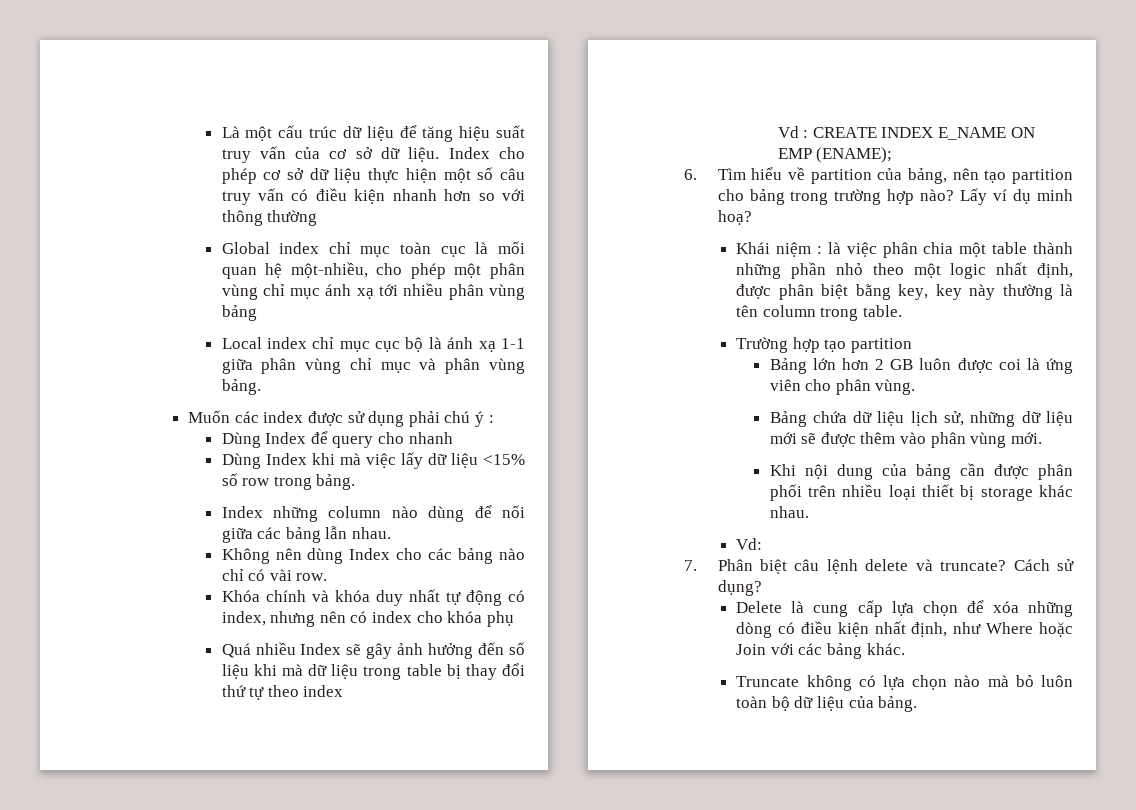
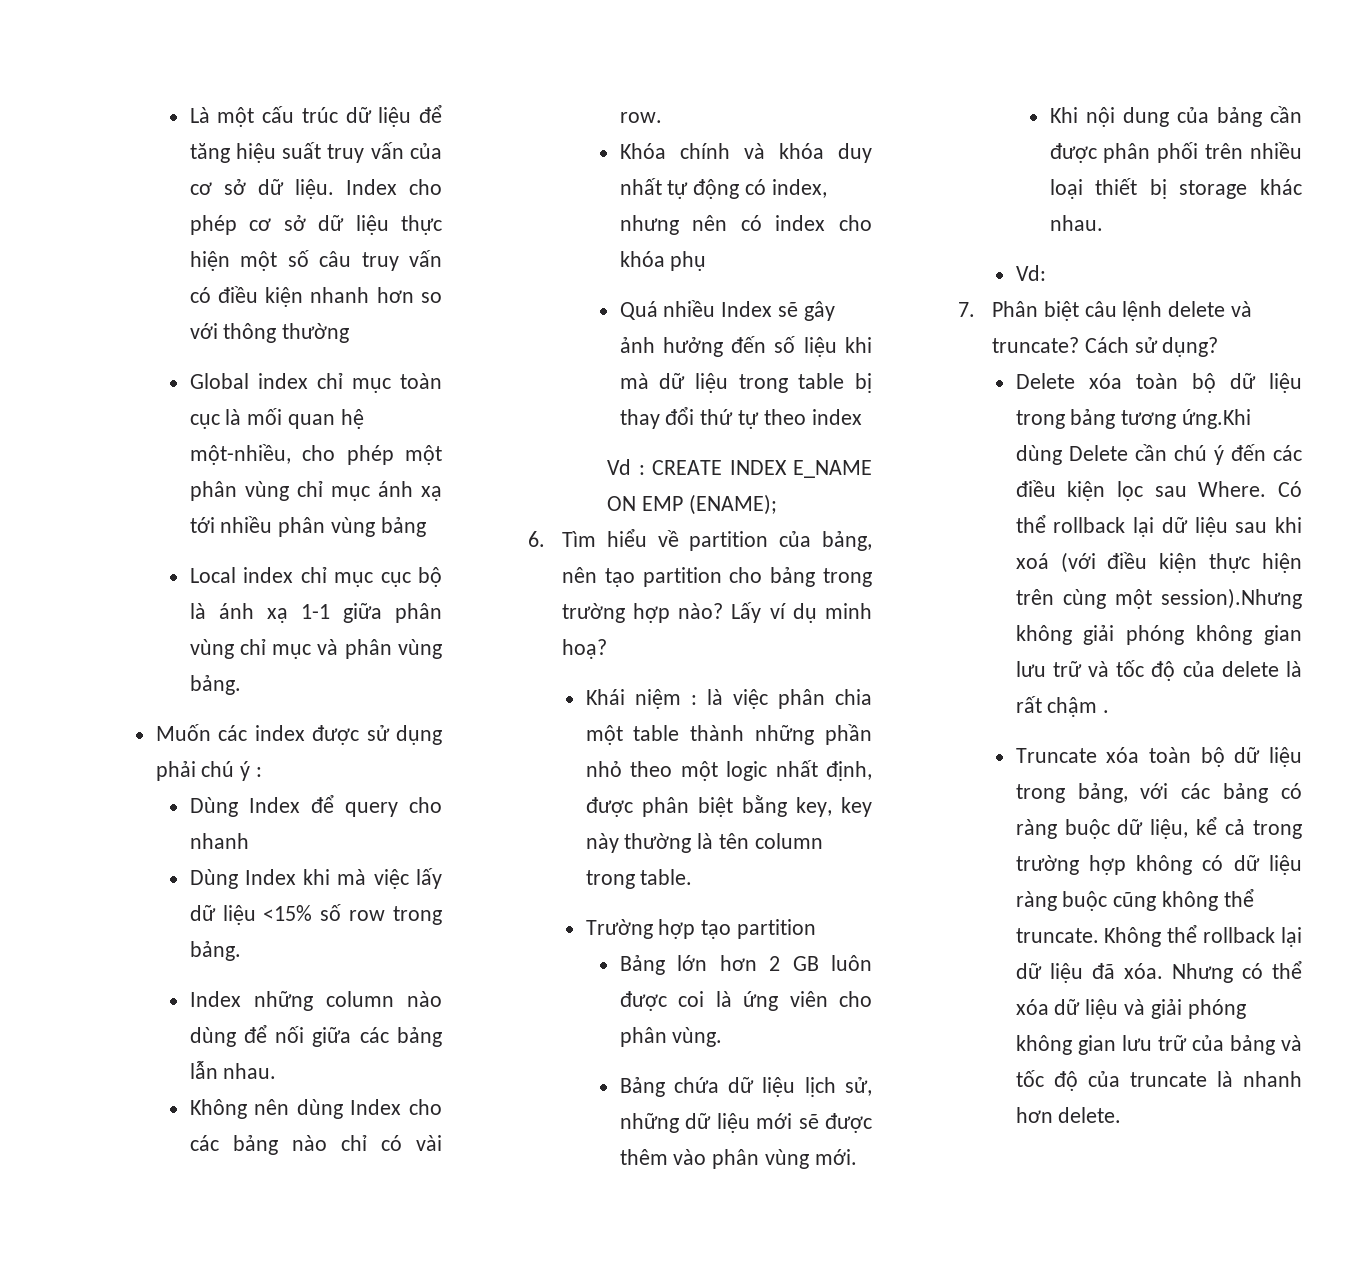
- Delete là cung cấp lựa chọn để xóa những dòng có điều kiện nhất định, như Where hoặc Join với các bảng khác.
- Truncate không có lựa chọn nào mà bỏ luôn toàn bộ dữ liệu của bảng.
+ Delete xóa toàn bộ dữ liệu trong bảng tương ứng.Khi dùng Delete cần chú ý đến các điều kiện lọc sau Where. Có thể rollback lại dữ liệu sau khi xoá (với điều kiện thực hiện trên cùng một session).Nhưng không giải phóng không gian lưu trữ và tốc độ của delete là rất chậm .
+ Truncate xóa toàn bộ dữ liệu trong bảng, với các bảng có ràng buộc dữ liệu, kể cả trong trường hợp không có dữ liệu ràng buộc cũng không thể truncate. Không thể rollback lại dữ liệu đã xóa. Nhưng có thể xóa dữ liệu và giải phóng không gian lưu trữ của bảng và tốc độ của truncate là nhanh hơn delete.

